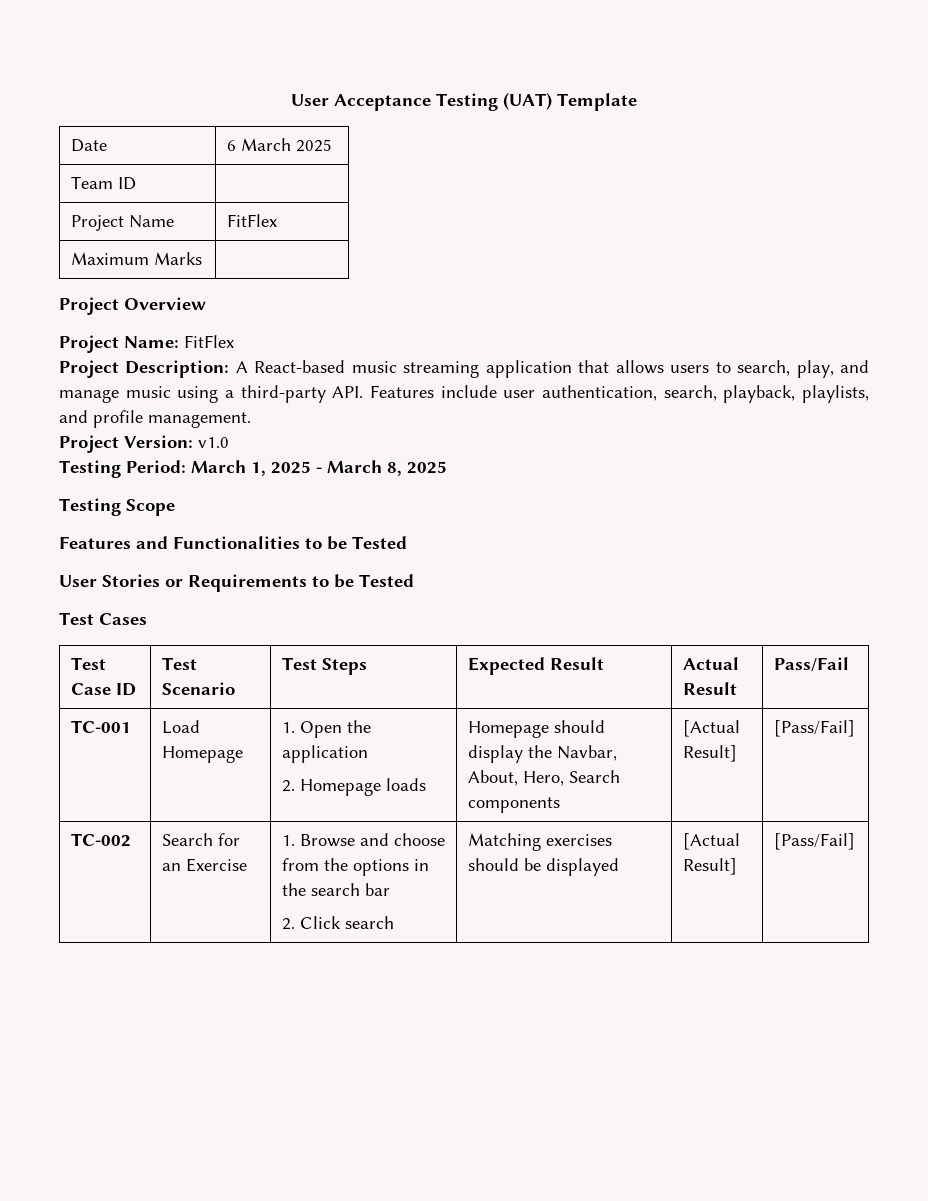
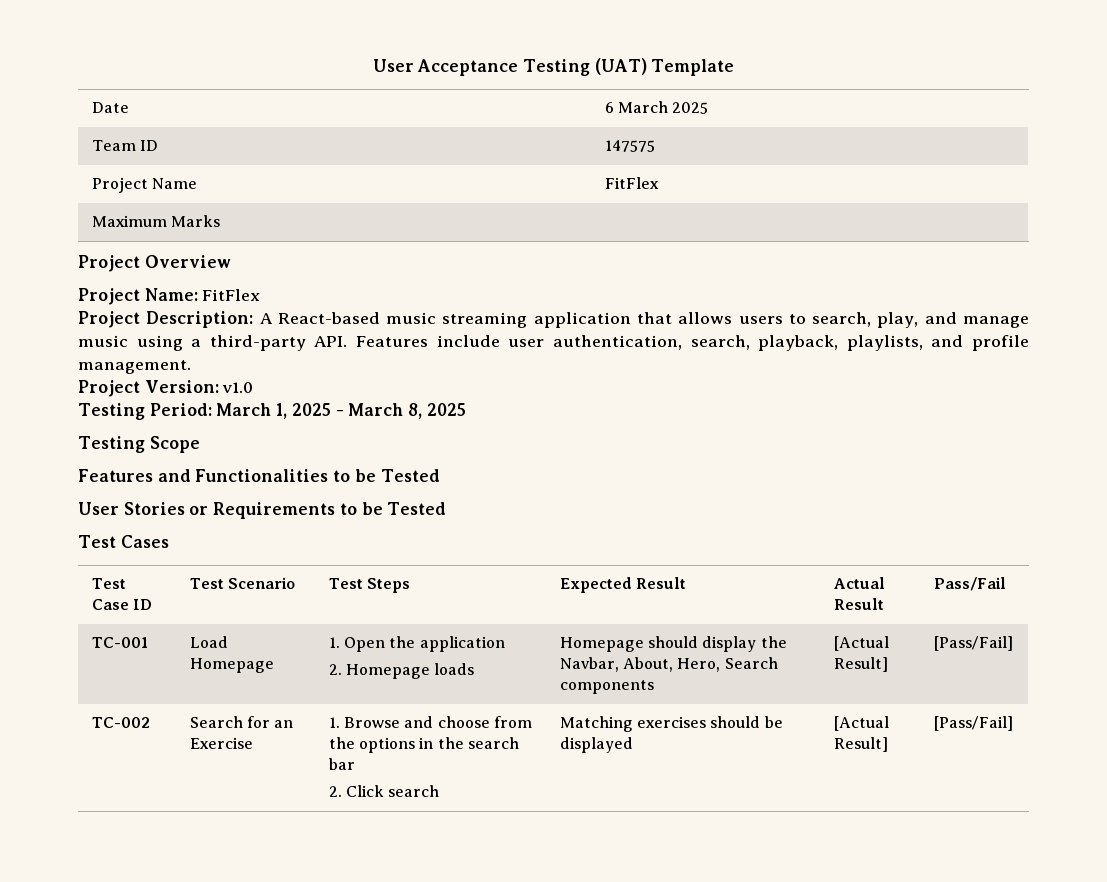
- Team ID |
+ Team ID | 147575

